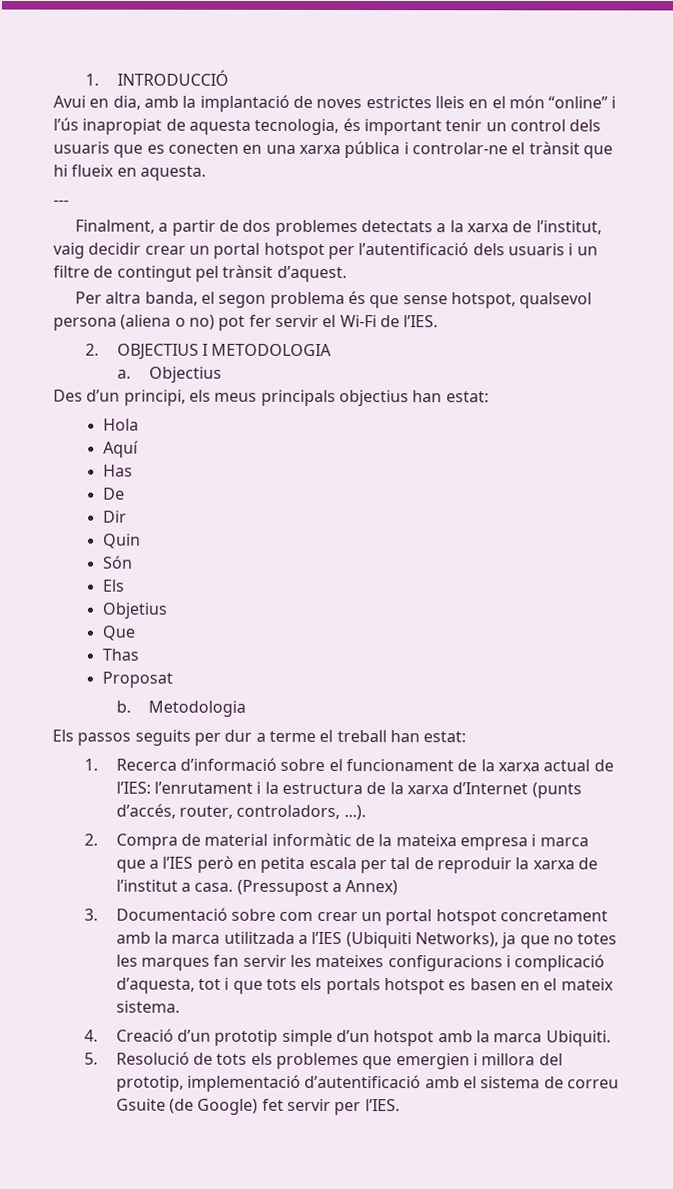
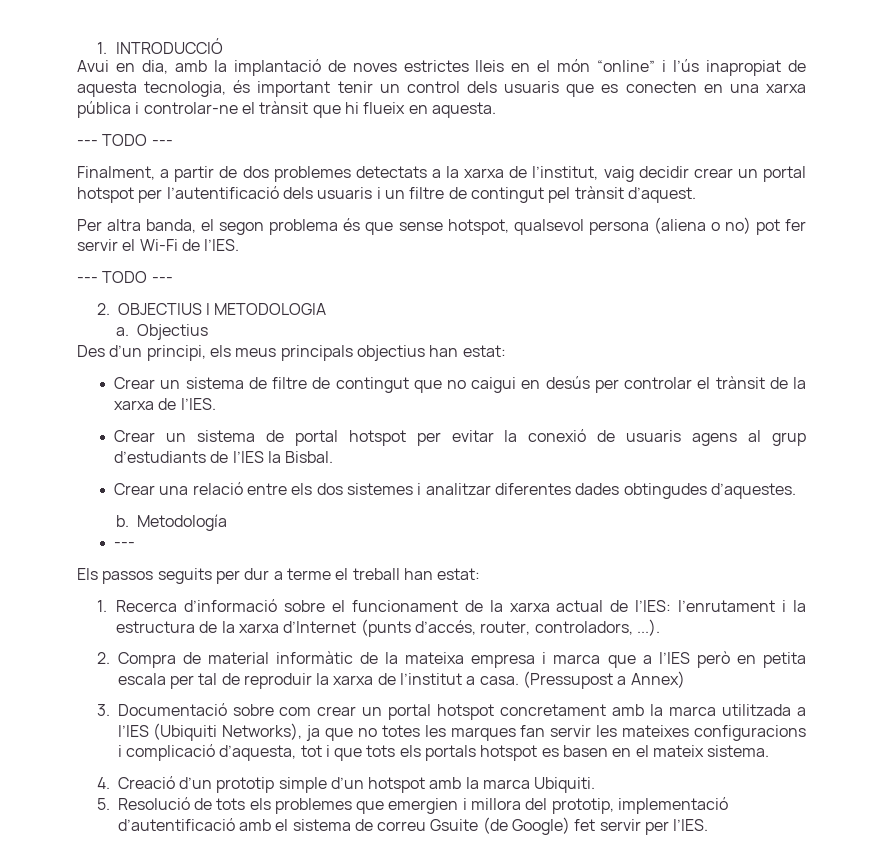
  Avui en dia, amb la implantació de noves estrictes lleis en el món “online” i l’ús inapropiat de aquesta tecnologia, és important tenir un control dels usuaris que es conecten en una xarxa pública i controlar-ne el trànsit que hi flueix en aquesta.
- ---
+ --- TODO ---
  Per altra banda, el segon problema és que sense hotspot, qualsevol persona (aliena o no) pot fer servir el Wi-Fi de l’IES.
+ --- TODO ---
- Hola
- Aquí
- Has
- De
- Dir
- Quin
- Són
- Els
- Objetius
- Que
- Thas
- Proposat
+ Crear un sistema de filtre de contingut que no caigui en desús per controlar el trànsit de la xarxa de l’IES.
+ Crear un sistema de portal hotspot per evitar la conexió de usuaris agens al grup d’estudiants de l’IES la Bisbal.
+ Crear una relació entre els dos sistemes i analitzar diferentes dades obtingudes d’aquestes.
- Metodologia
+ Metodología
+ ---

